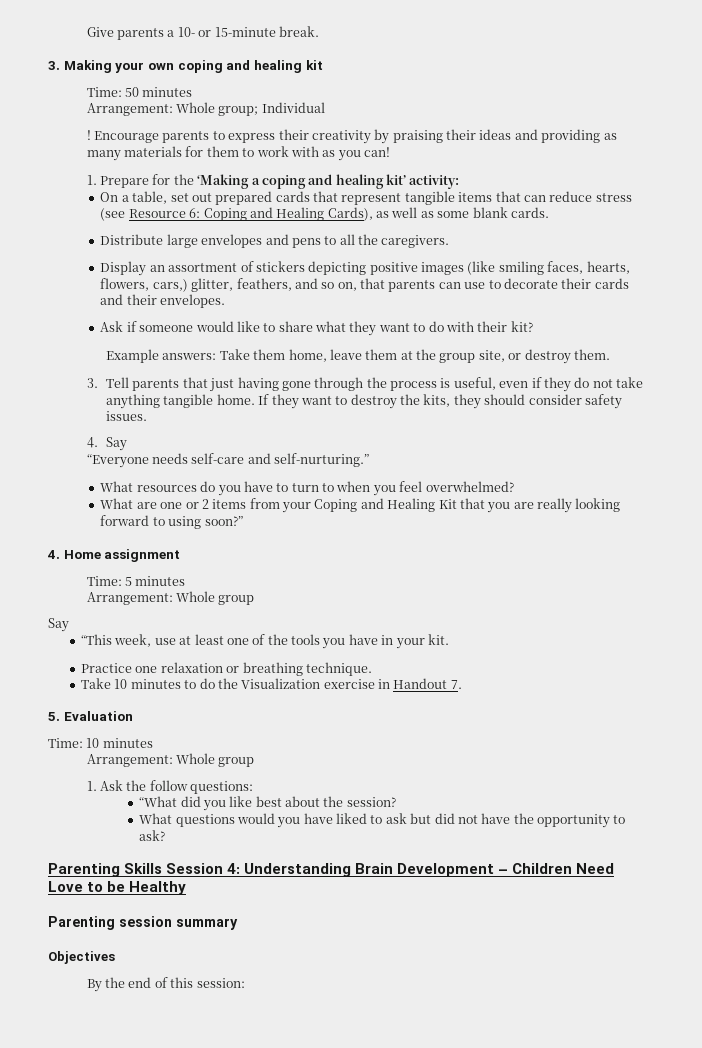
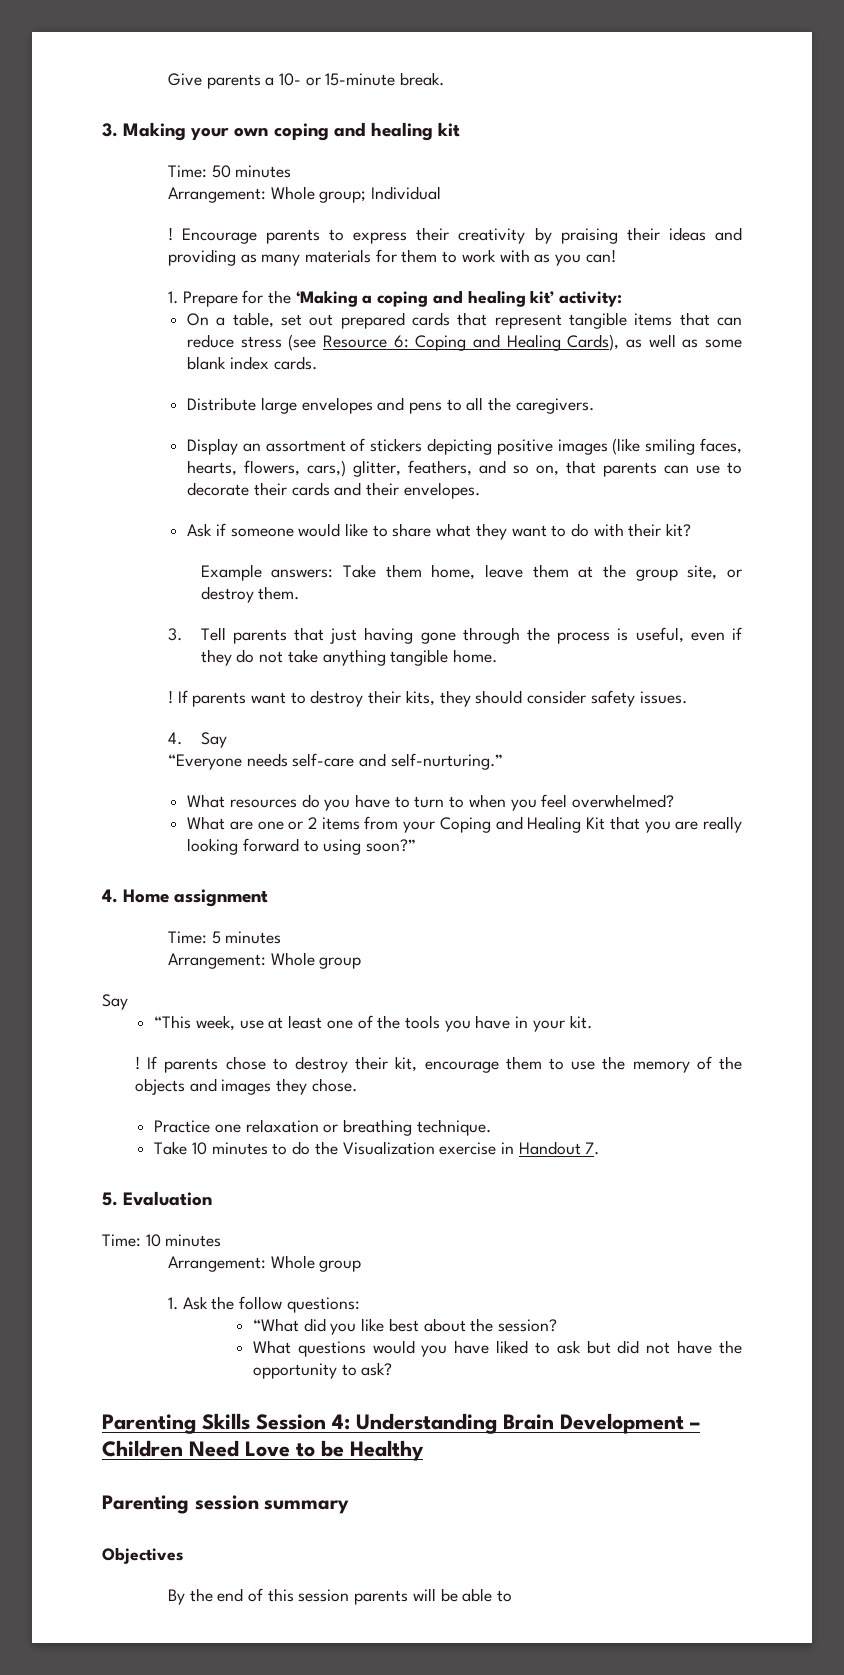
- On a table, set out prepared cards that represent tangible items that can reduce stress (see Resource 6: Coping and Healing Cards), as well as some blank cards.
+ On a table, set out prepared cards that represent tangible items that can reduce stress (see Resource 6: Coping and Healing Cards), as well as some blank index cards.
- 3. Tell parents that just having gone through the process is useful, even if they do not take anything tangible home. If they want to destroy the kits, they should consider safety issues.
+ 3. Tell parents that just having gone through the process is useful, even if they do not take anything tangible home.
+ ! If parents want to destroy their kits, they should consider safety issues.
+ ! If parents chose to destroy their kit, encourage them to use the memory of the objects and images they chose.
- By the end of this session:
+ By the end of this session parents will be able to

